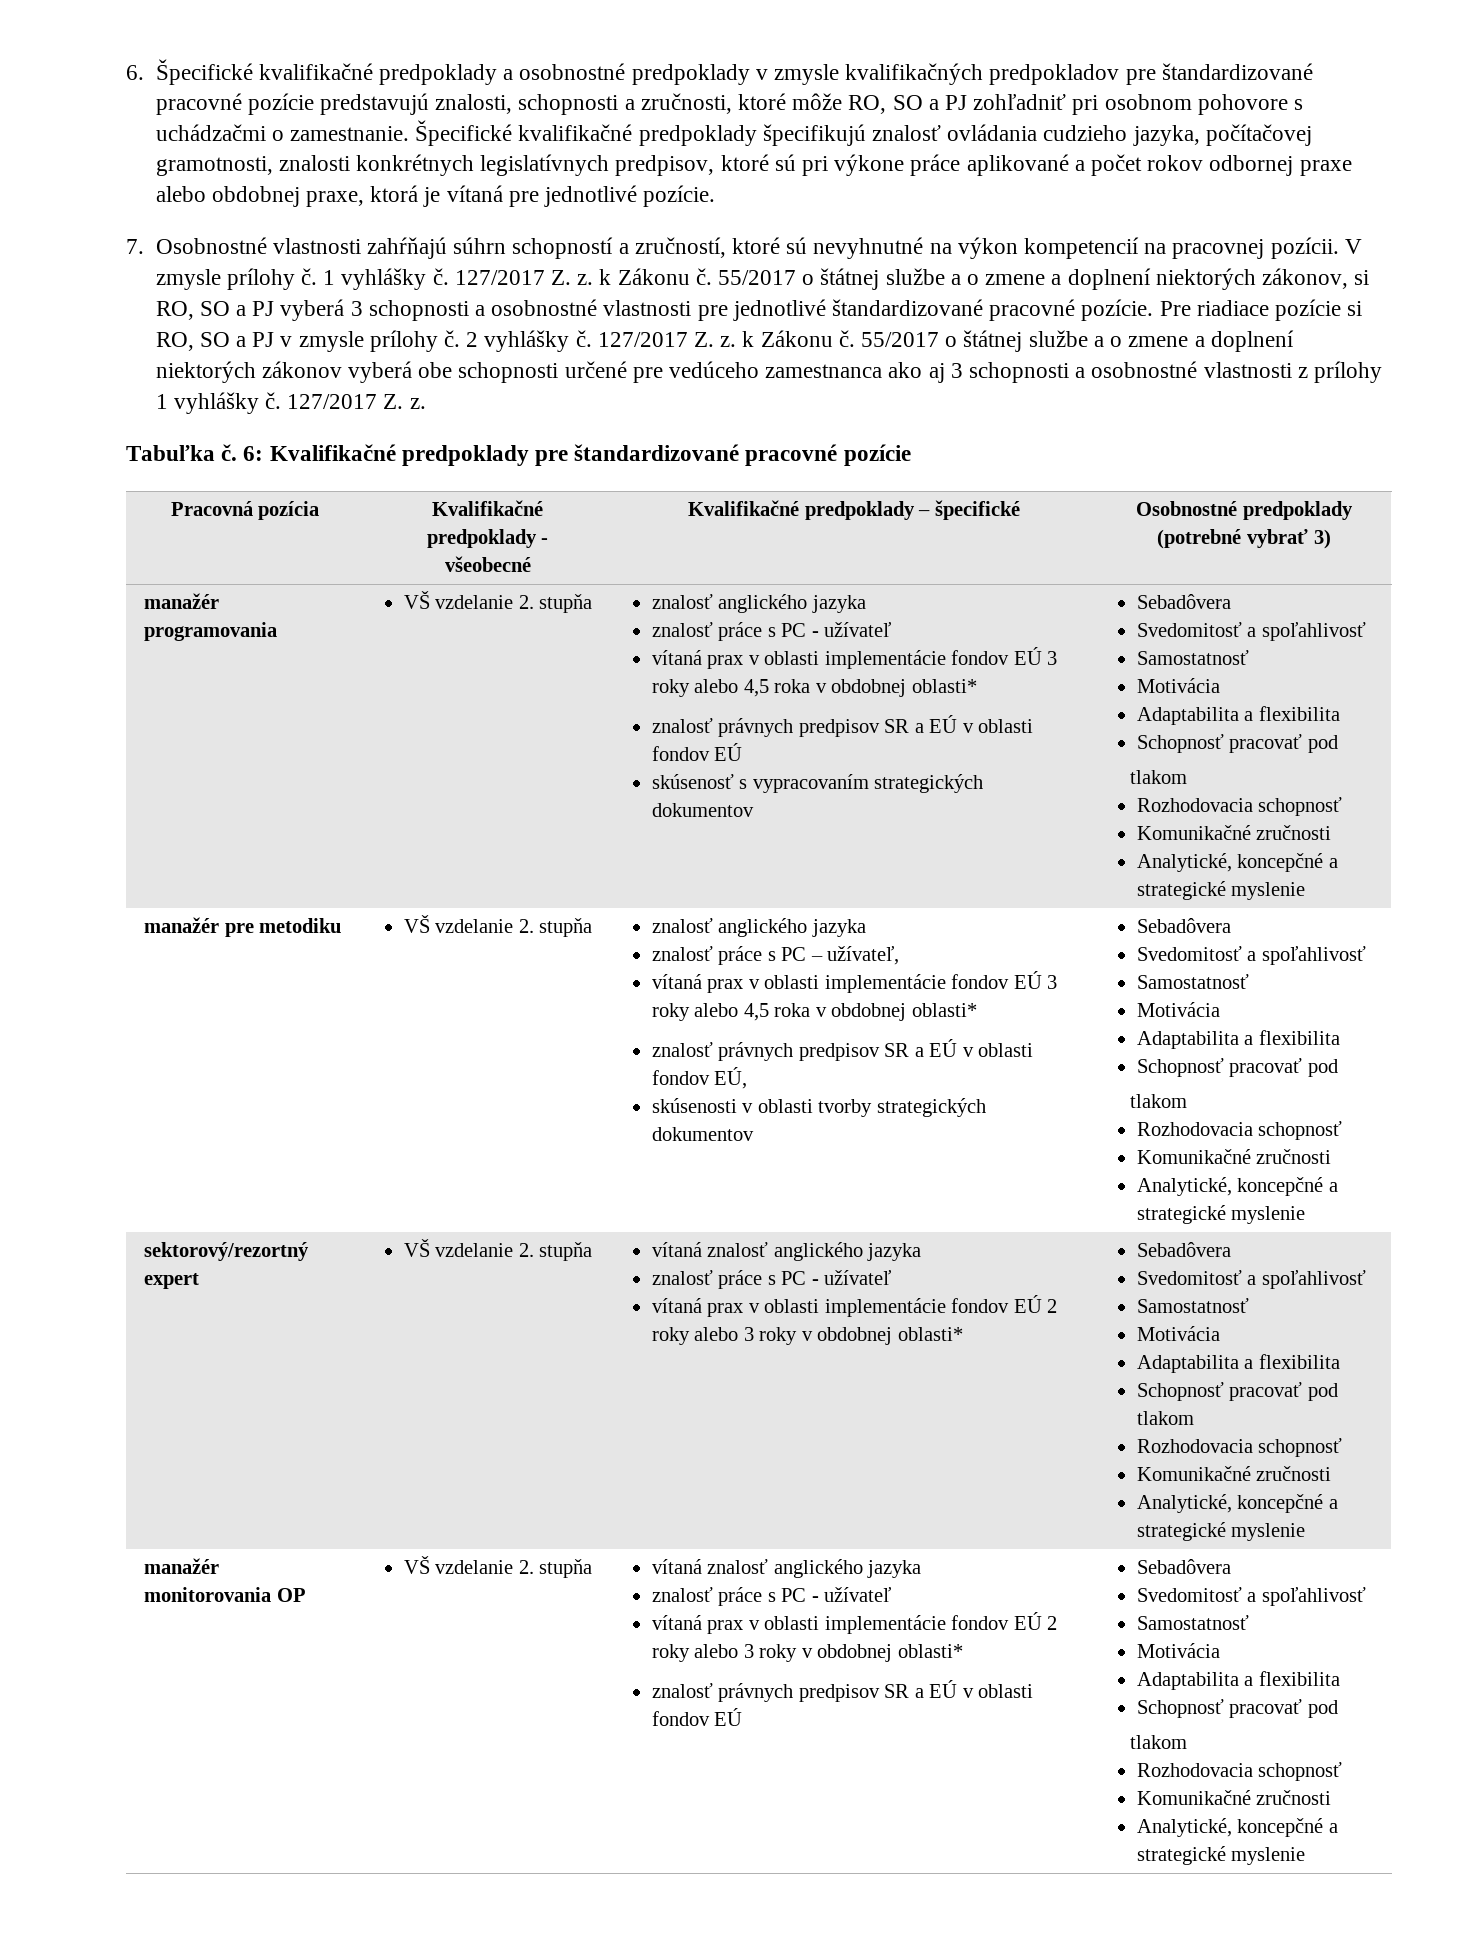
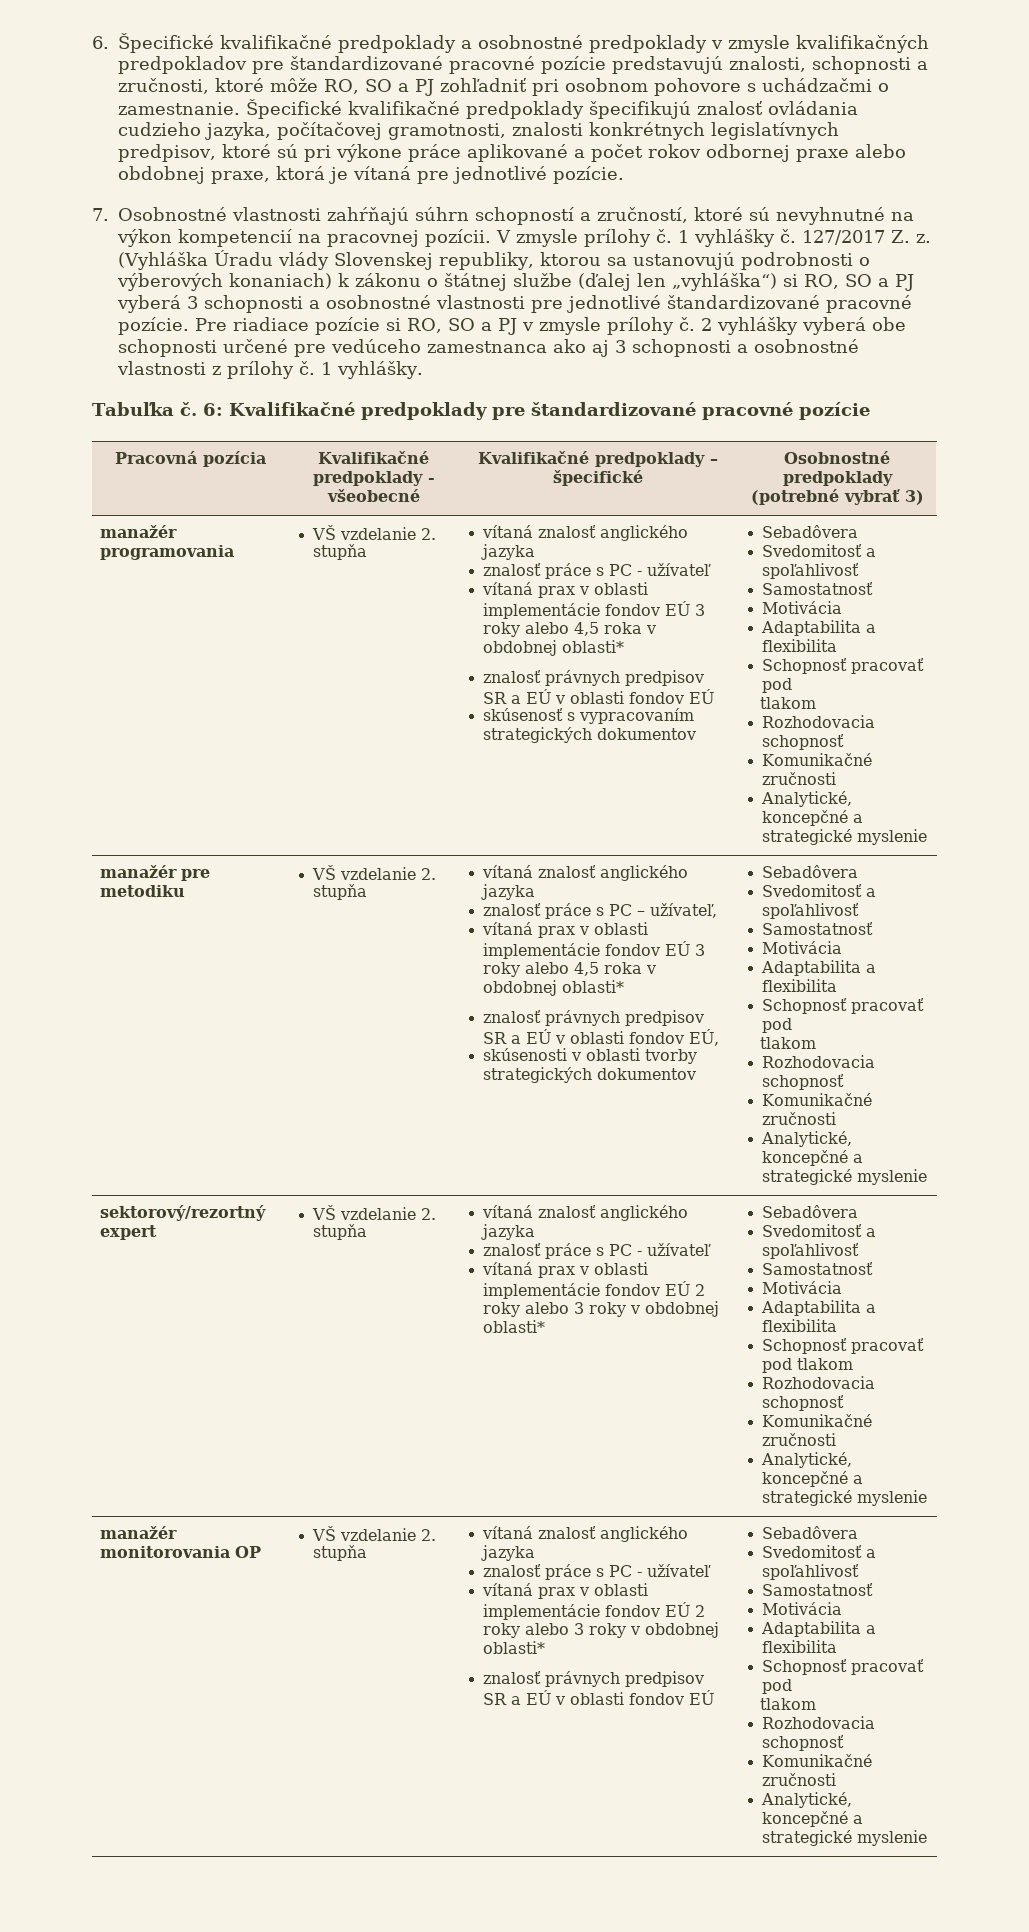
- 127/2017 Z. z. k Zákonu č. 55/2017 o štátnej službe a o zmene a doplnení niektorých zákonov, si RO, SO a PJ vyberá 3 schopnosti a osobnostné vlastnosti pre jednotlivé štandardizované pracovné pozície.
+ 127/2017 Z. z. (Vyhláška Úradu vlády Slovenskej republiky, ktorou sa ustanovujú podrobnosti o výberových konaniach) k zákonu o štátnej službe (ďalej len „vyhláška“) si RO, SO a PJ vyberá 3 schopnosti a osobnostné vlastnosti pre jednotlivé štandardizované pracovné pozície.
- 2 vyhlášky č. 127/2017 Z. z. k Zákonu č. 55/2017 o štátnej službe a o zmene a doplnení niektorých zákonov vyberá obe schopnosti určené pre vedúceho zamestnanca ako aj 3 schopnosti a osobnostné vlastnosti z prílohy 1 vyhlášky č. 127/2017 Z. z.
+ 2 vyhlášky vyberá obe schopnosti určené pre vedúceho zamestnanca ako aj 3 schopnosti a osobnostné vlastnosti z prílohy č. 1 vyhlášky.
- manažér programovania | VŠ vzdelanie 2. stupňa | znalosť anglického jazyka
+ manažér programovania | VŠ vzdelanie 2. stupňa | vítaná znalosť anglického jazyka
- manažér pre metodiku | VŠ vzdelanie 2. stupňa | znalosť anglického jazyka
+ manažér pre metodiku | VŠ vzdelanie 2. stupňa | vítaná znalosť anglického jazyka

